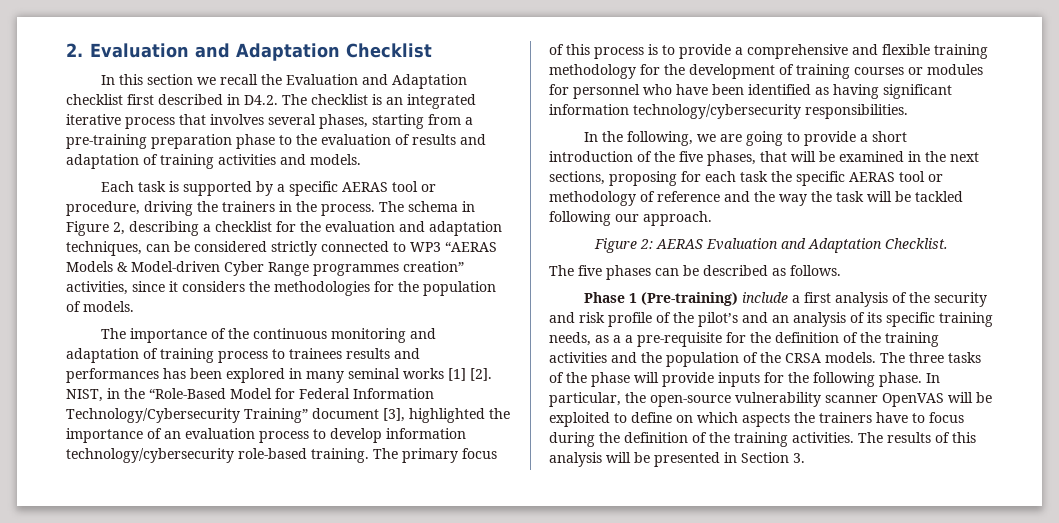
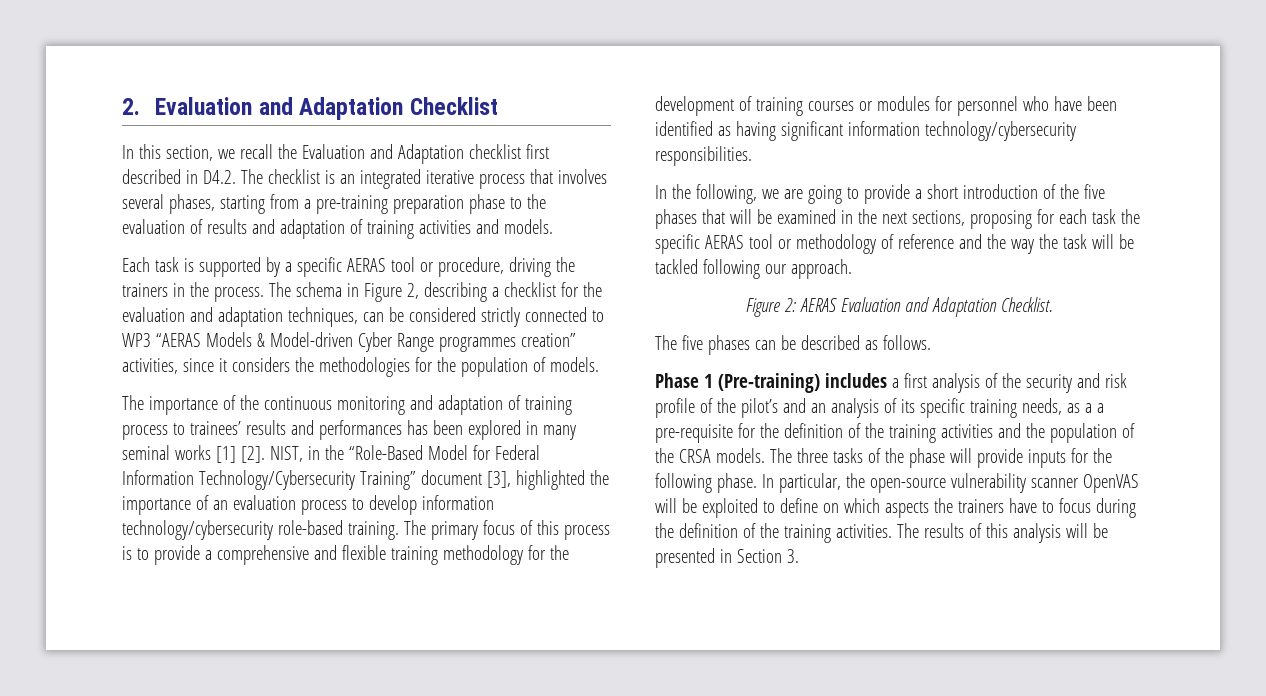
- In this section we recall the Evaluation and Adaptation checklist first described in D4.2. The checklist is an integrated iterative process that involves several phases, starting from a pre-training preparation phase to the evaluation of results and adaptation of training activities and models.
+ In this section, we recall the Evaluation and Adaptation checklist first described in D4.2. The checklist is an integrated iterative process that involves several phases, starting from a pre-training preparation phase to the evaluation of results and adaptation of training activities and models.
- The importance of the continuous monitoring and adaptation of training process to trainees results and performances has been explored in many seminal works [1] [2].
+ The importance of the continuous monitoring and adaptation of training process to trainees’ results and performances has been explored in many seminal works [1] [2].
- In the following, we are going to provide a short introduction of the five phases, that will be examined in the next sections, proposing for each task the specific AERAS tool or methodology of reference and the way the task will be tackled following our approach.
+ In the following, we are going to provide a short introduction of the five phases that will be examined in the next sections, proposing for each task the specific AERAS tool or methodology of reference and the way the task will be tackled following our approach.
- Phase 1 (Pre-training) include a first analysis of the security and risk profile of the pilot’s and an analysis of its specific training needs, as a a pre-requisite for the definition of the training activities and the population of the CRSA models.
+ Phase 1 (Pre-training) includes a first analysis of the security and risk profile of the pilot’s and an analysis of its specific training needs, as a a pre-requisite for the definition of the training activities and the population of the CRSA models.

